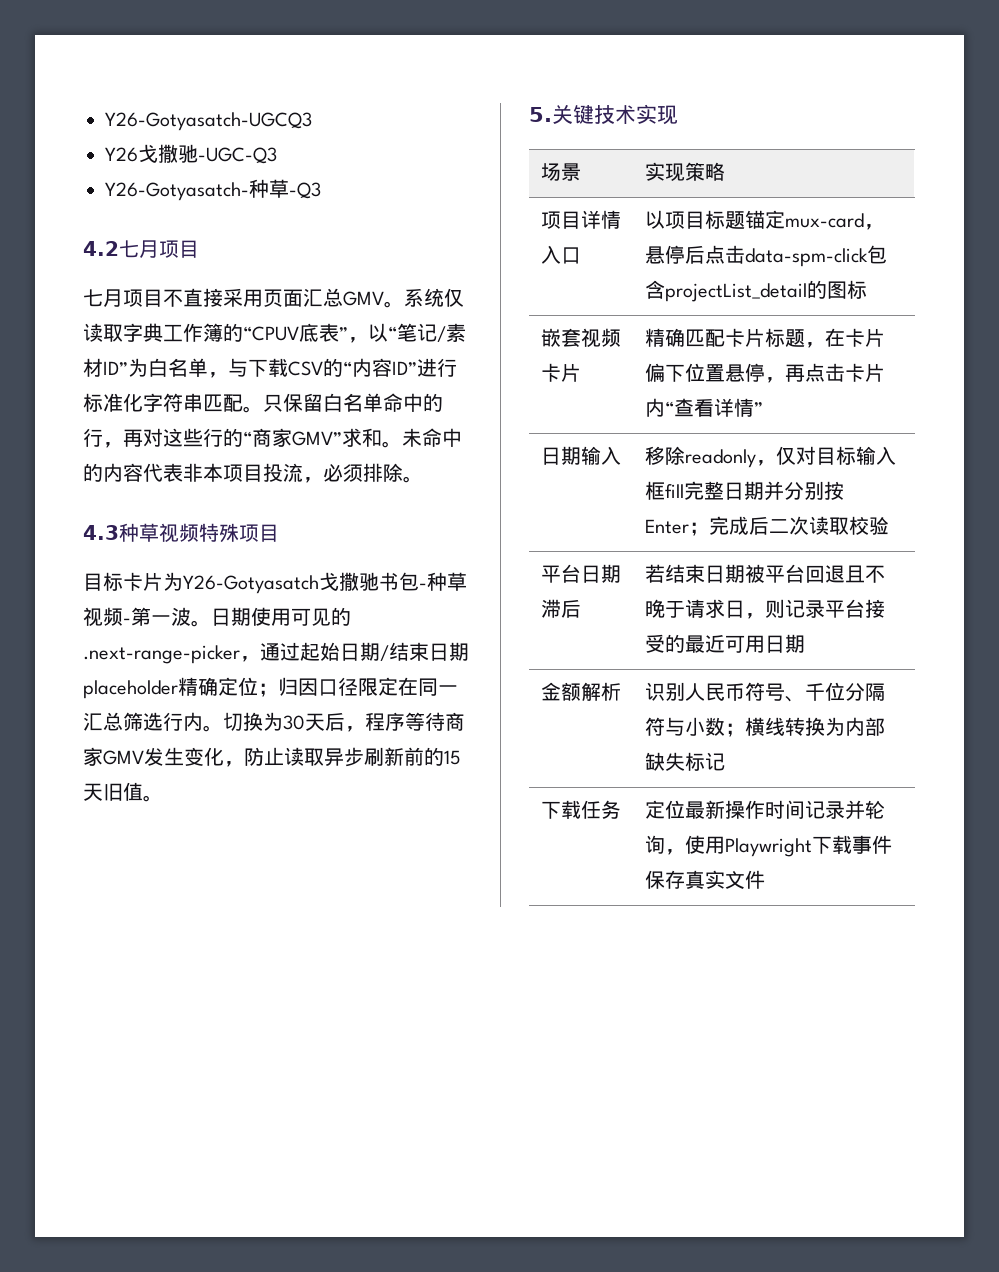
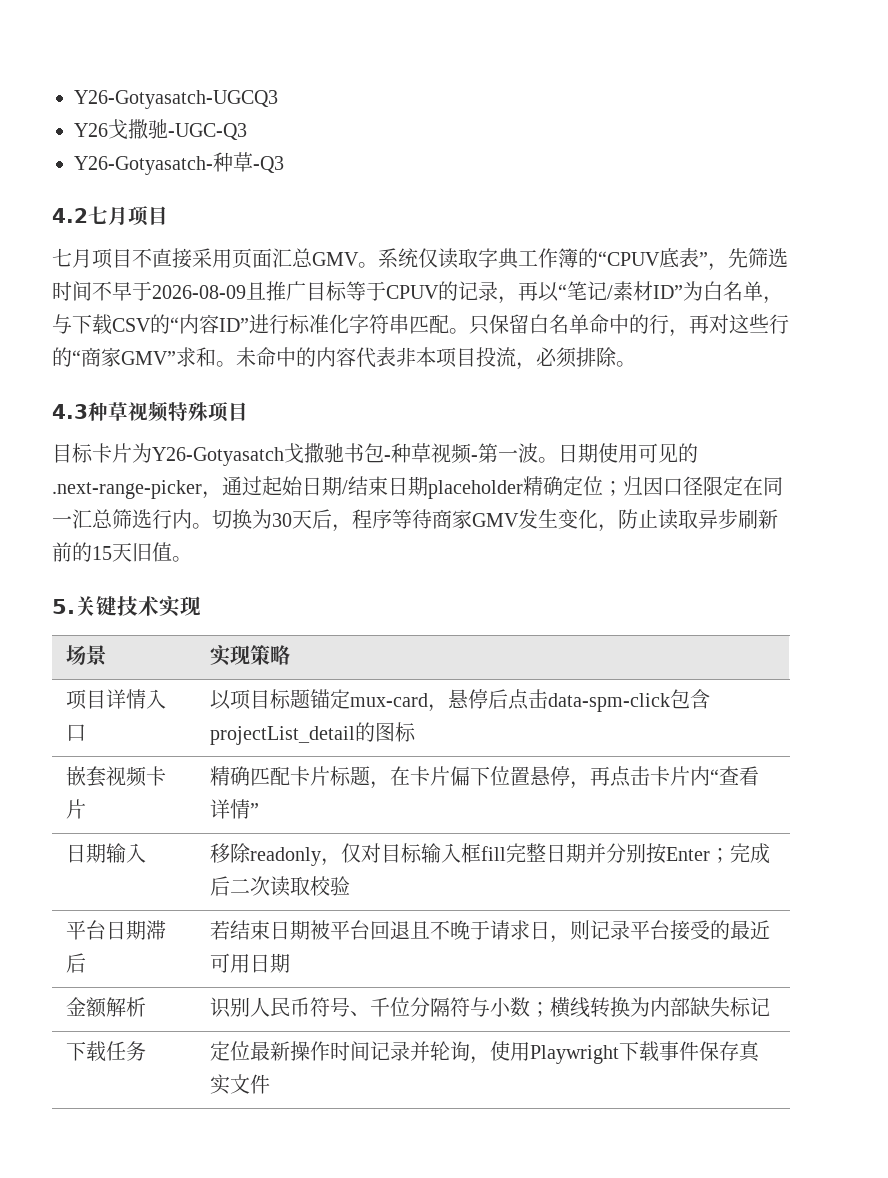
- 系统仅读取字典工作簿的“CPUV底表”，以“笔记/素材ID”为白名单，与下载CSV的“内容ID”进行标准化字符串匹配。
+ 系统仅读取字典工作簿的“CPUV底表”，先筛选时间不早于2026-08-09且推广目标等于CPUV的记录，再以“笔记/素材ID”为白名单，与下载CSV的“内容ID”进行标准化字符串匹配。

